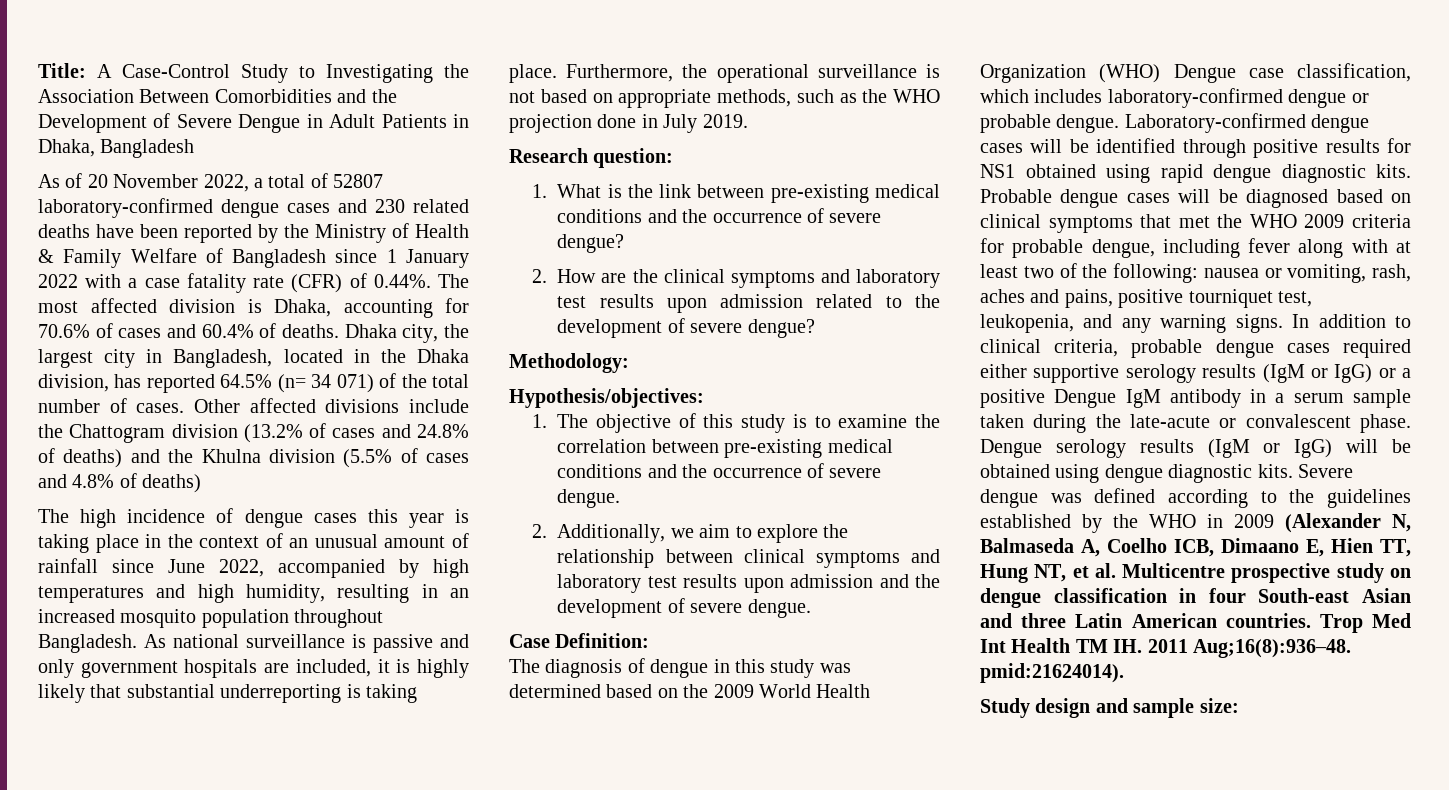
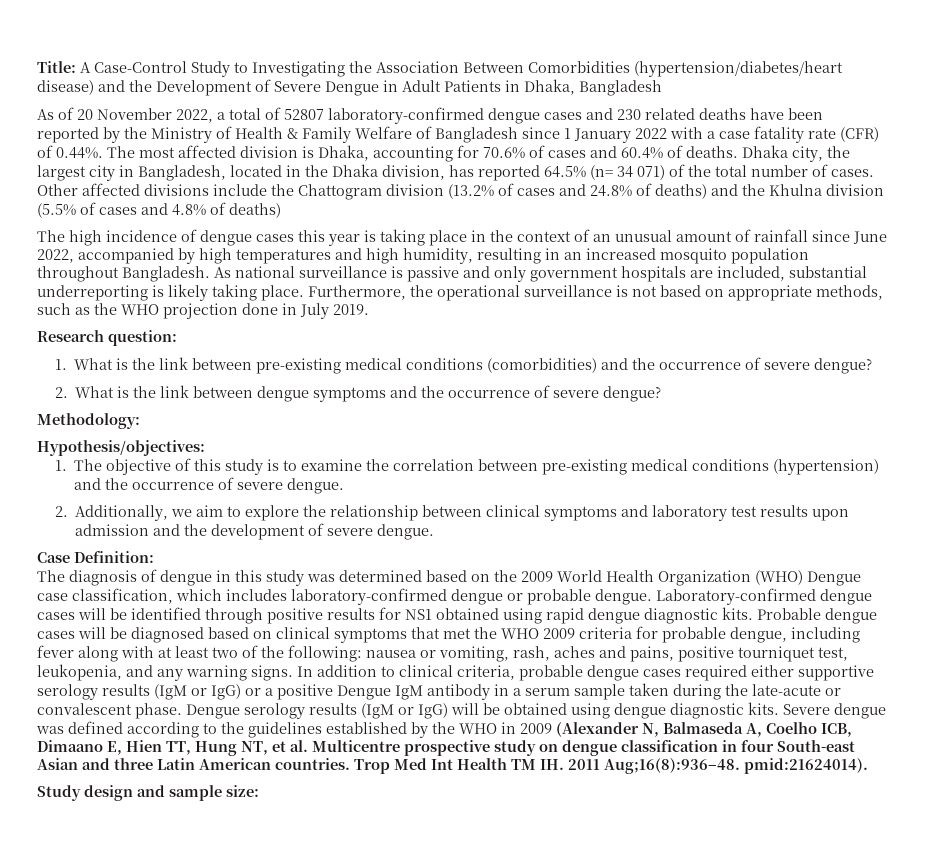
- Title: A Case-Control Study to Investigating the Association Between Comorbidities and the Development of Severe Dengue in Adult Patients in Dhaka, Bangladesh
+ Title: A Case-Control Study to Investigating the Association Between Comorbidities (hypertension/diabetes/heart disease) and the Development of Severe Dengue in Adult Patients in Dhaka, Bangladesh
- As national surveillance is passive and only government hospitals are included, it is highly likely that substantial underreporting is taking place.
+ As national surveillance is passive and only government hospitals are included, substantial underreporting is likely taking place.
- 1. What is the link between pre-existing medical conditions and the occurrence of severe dengue?
+ 1. What is the link between pre-existing medical conditions (comorbidities) and the occurrence of severe dengue?
- 2. How are the clinical symptoms and laboratory test results upon admission related to the development of severe dengue?
+ 2. What is the link between dengue symptoms and the occurrence of severe dengue?
- 1. The objective of this study is to examine the correlation between pre-existing medical conditions and the occurrence of severe dengue.
+ 1. The objective of this study is to examine the correlation between pre-existing medical conditions (hypertension) and the occurrence of severe dengue.

